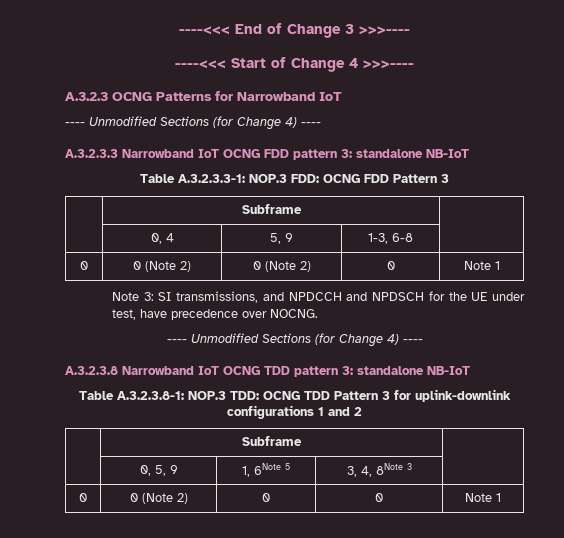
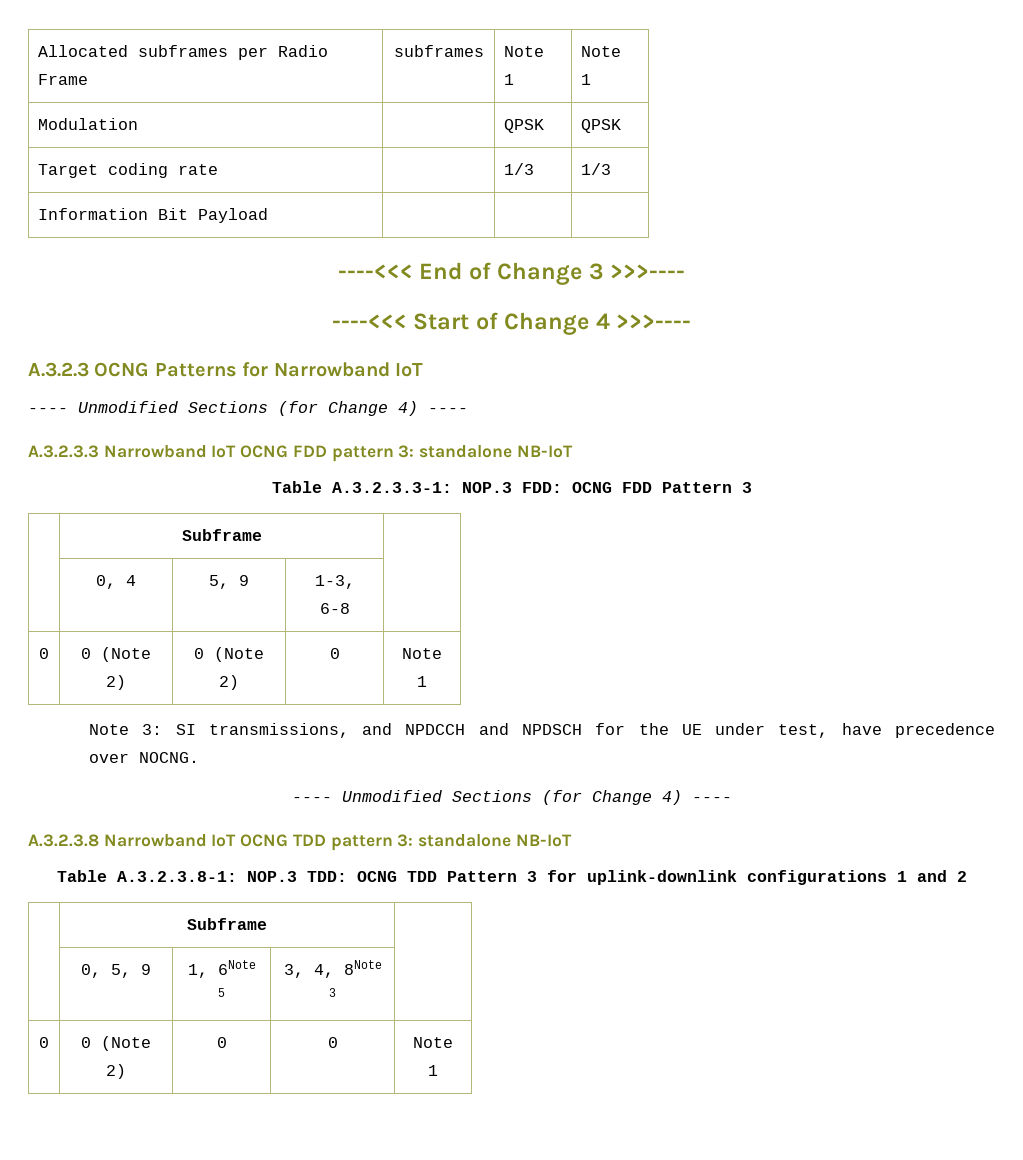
+ Allocated subframes per Radio Frame | subframes | Note 1 | Note 1
+ Modulation | | QPSK | QPSK
+ Target coding rate | | 1/3 | 1/3
+ Information Bit Payload | | |

